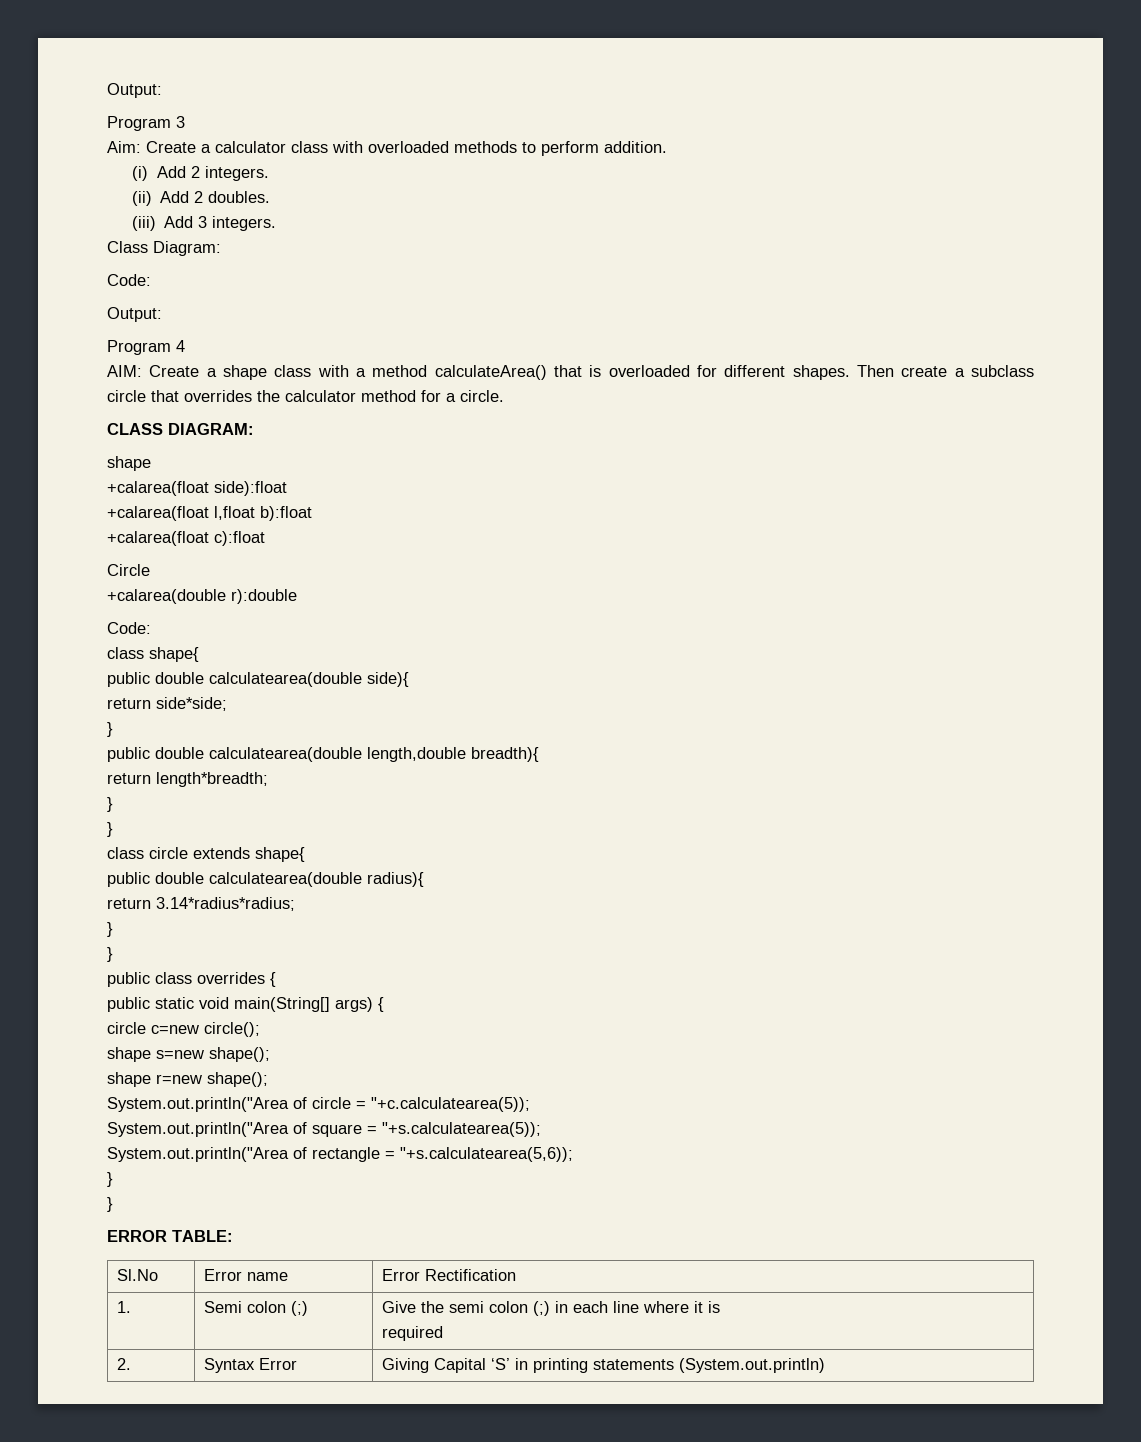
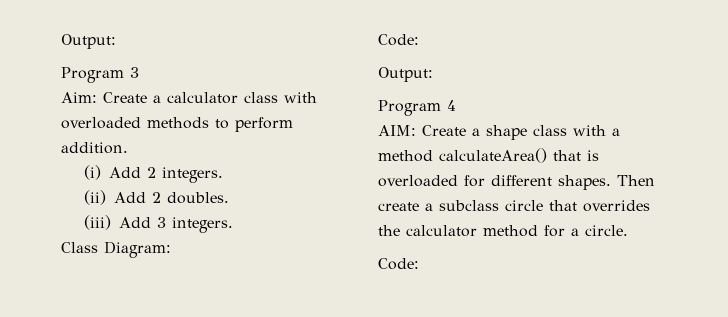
  Then create a subclass circle that overrides the calculator method for a circle.
- CLASS DIAGRAM:
- shape
- +calarea(float side):float
- +calarea(float l,float b):float
- +calarea(float c):float
- Circle
- +calarea(double r):double
  Code:
- class shape{
- public double calculatearea(double side){
- return side*side;
- }
- public double calculatearea(double length,double breadth){
- return length*breadth;
- }
- }
- class circle extends shape{
- public double calculatearea(double radius){
- return 3.14*radius*radius;
- }
- }
- public class overrides {
- public static void main(String[] args) {
- circle c=new circle();
- shape s=new shape();
- shape r=new shape();
- System.out.println("Area of circle = "+c.calculatearea(5));
- System.out.println("Area of square = "+s.calculatearea(5));
- System.out.println("Area of rectangle = "+s.calculatearea(5,6));
- }
- }
- ERROR TABLE:
- Sl.No | Error name | Error Rectification
- 1. | Semi colon (;) | Give the semi colon (;) in each line where it is
- required
- 2. | Syntax Error | Giving Capital ‘S’ in printing statements (System.out.println)

